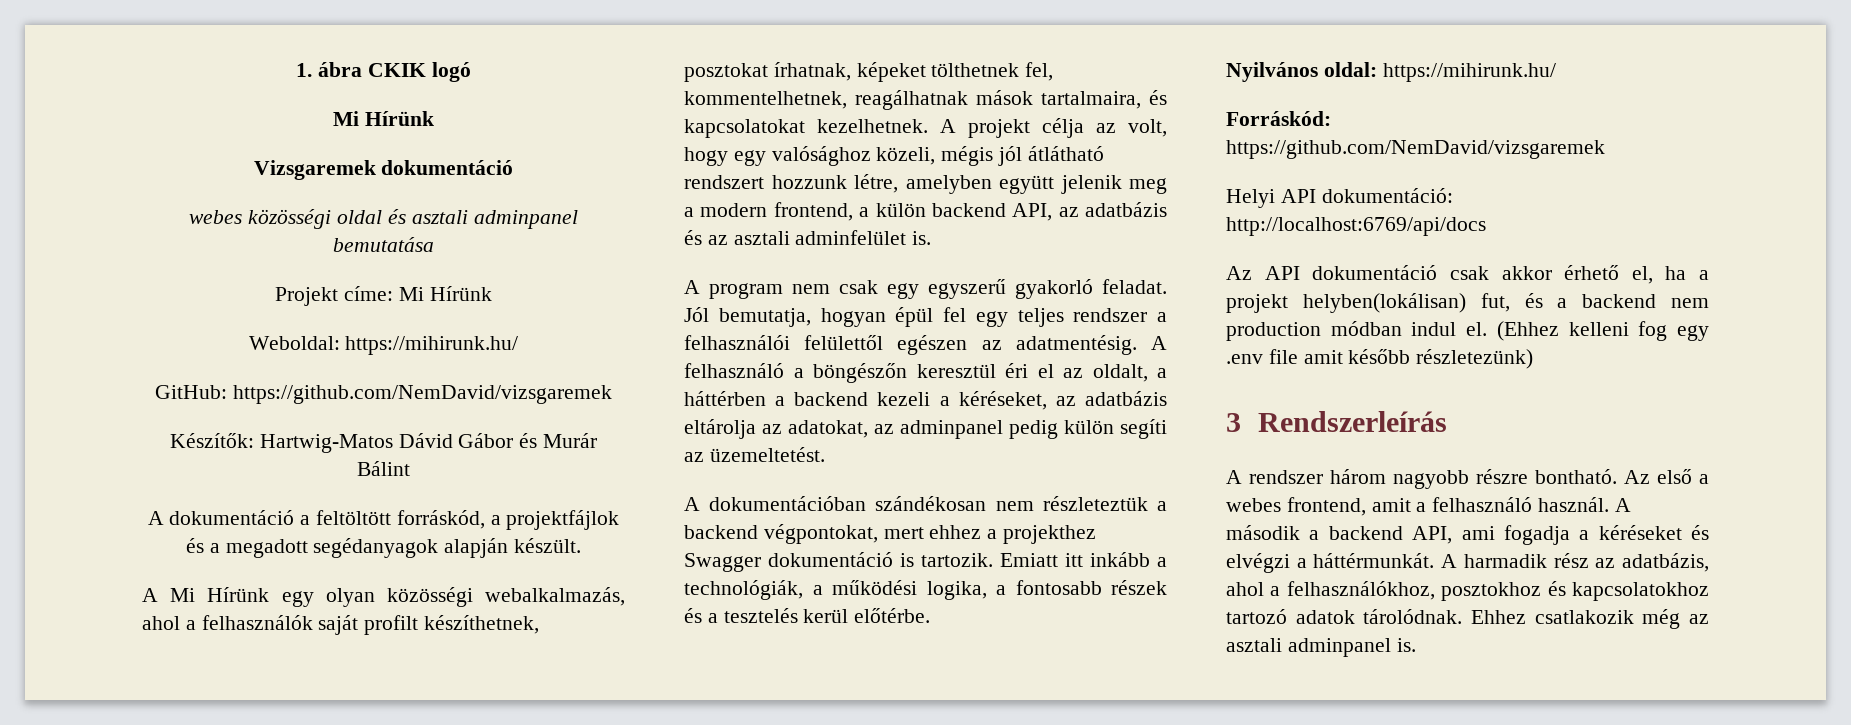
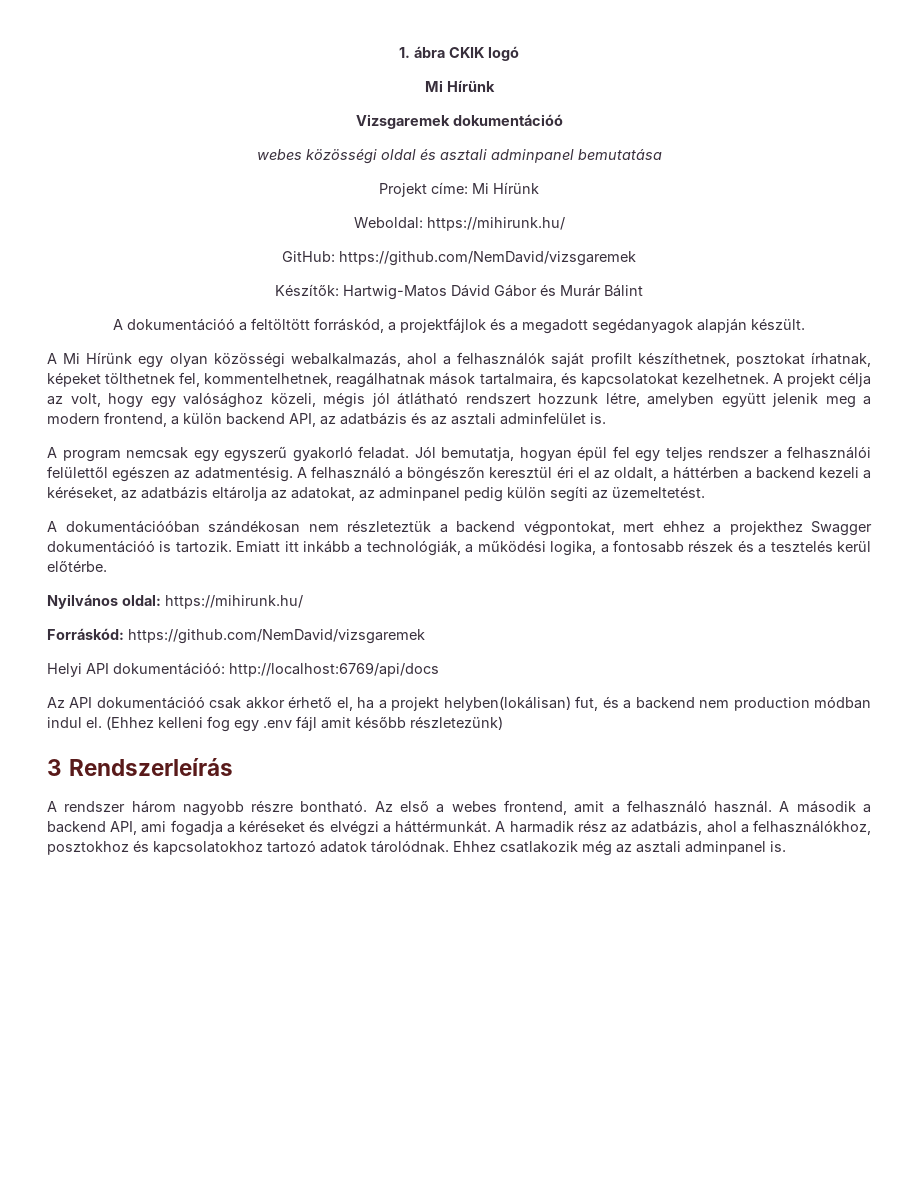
- Vizsgaremek dokumentáció
+ Vizsgaremek dokumentációó
- A dokumentáció a feltöltött forráskód, a projektfájlok és a megadott segédanyagok alapján készült.
+ A dokumentációó a feltöltött forráskód, a projektfájlok és a megadott segédanyagok alapján készült.
- A program nem csak egy egyszerű gyakorló feladat.
+ A program nemcsak egy egyszerű gyakorló feladat.
- A dokumentációban szándékosan nem részleteztük a backend végpontokat, mert ehhez a projekthez Swagger dokumentáció is tartozik.
+ A dokumentációóban szándékosan nem részleteztük a backend végpontokat, mert ehhez a projekthez Swagger dokumentációó is tartozik.
- Helyi API dokumentáció: http://localhost:6769/api/docs
+ Helyi API dokumentációó: http://localhost:6769/api/docs
- Az API dokumentáció csak akkor érhető el, ha a projekt helyben(lokálisan) fut, és a backend nem production módban indul el.
+ Az API dokumentációó csak akkor érhető el, ha a projekt helyben(lokálisan) fut, és a backend nem production módban indul el.
- (Ehhez kelleni fog egy .env file amit később részletezünk)
+ (Ehhez kelleni fog egy .env fájl amit később részletezünk)

